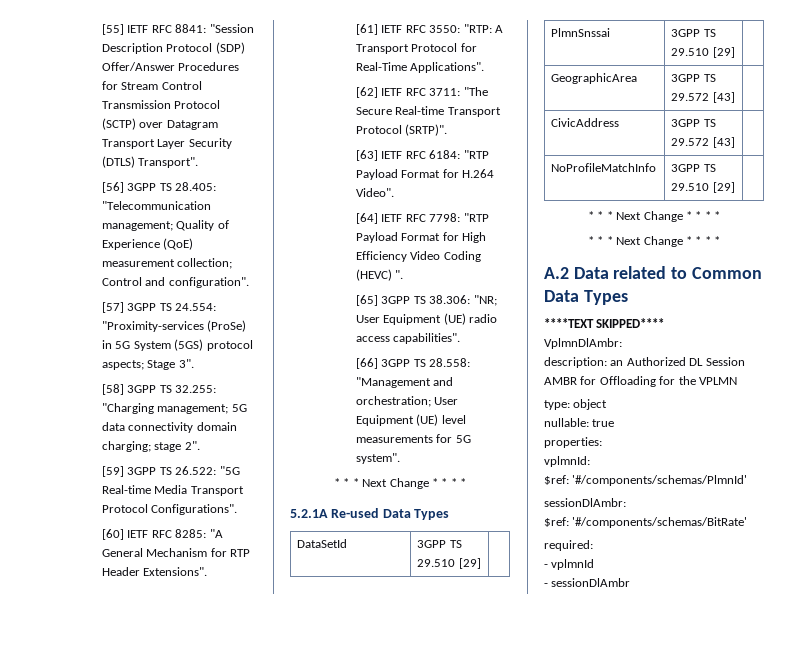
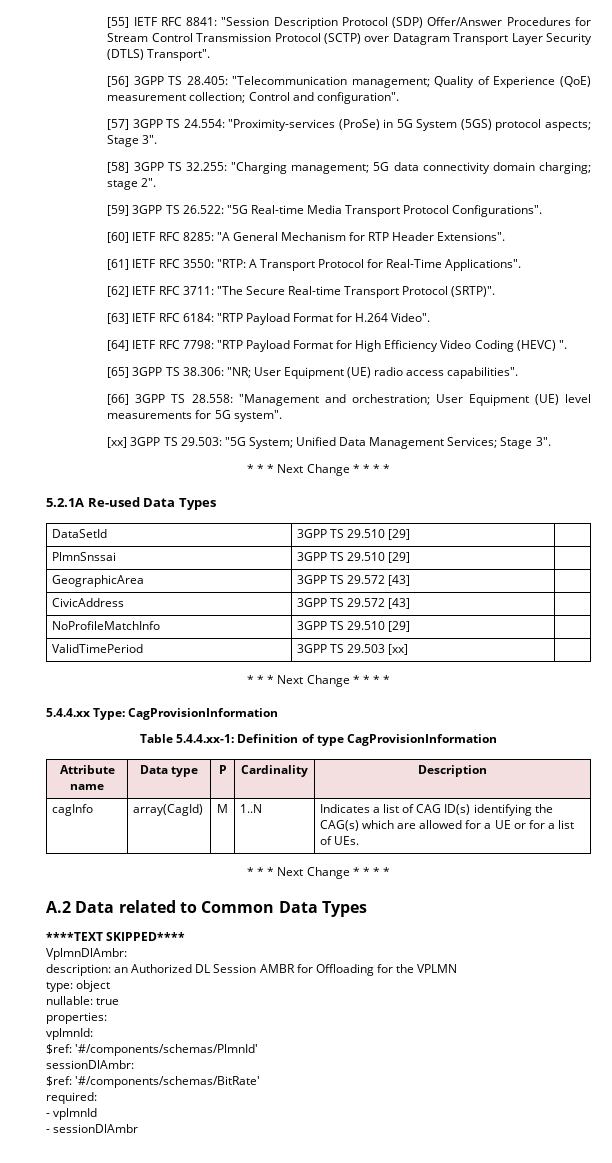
+ [xx] 3GPP TS 29.503: "5G System; Unified Data Management Services; Stage 3".
  NoProfileMatchInfo | 3GPP TS 29.510 [29] |
+ ValidTimePeriod | 3GPP TS 29.503 [xx] |
  * * * Next Change * * * *
+ 5.4.4.xx Type: CagProvisionInformation
+ Table 5.4.4.xx-1: Definition of type CagProvisionInformation
+ Attribute name | Data type | P | Cardinality | Description
+ cagInfo | array(CagId) | M | 1..N | Indicates a list of CAG ID(s) identifying the CAG(s) which are allowed for a UE or for a list of UEs.

